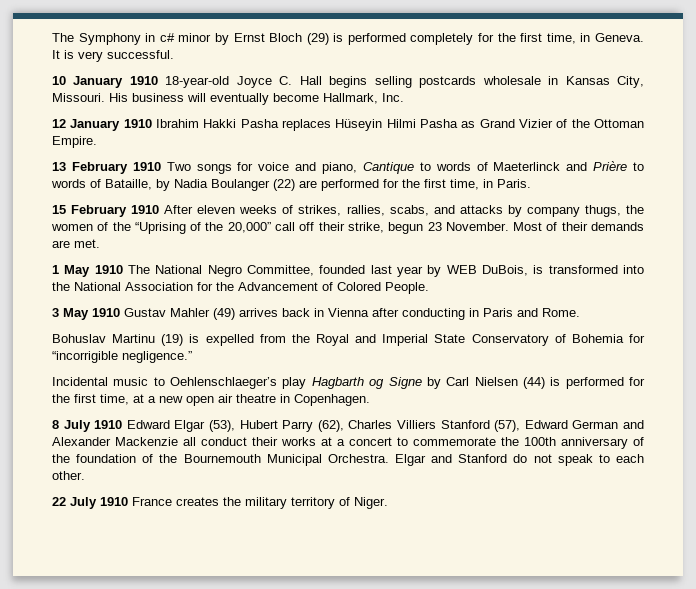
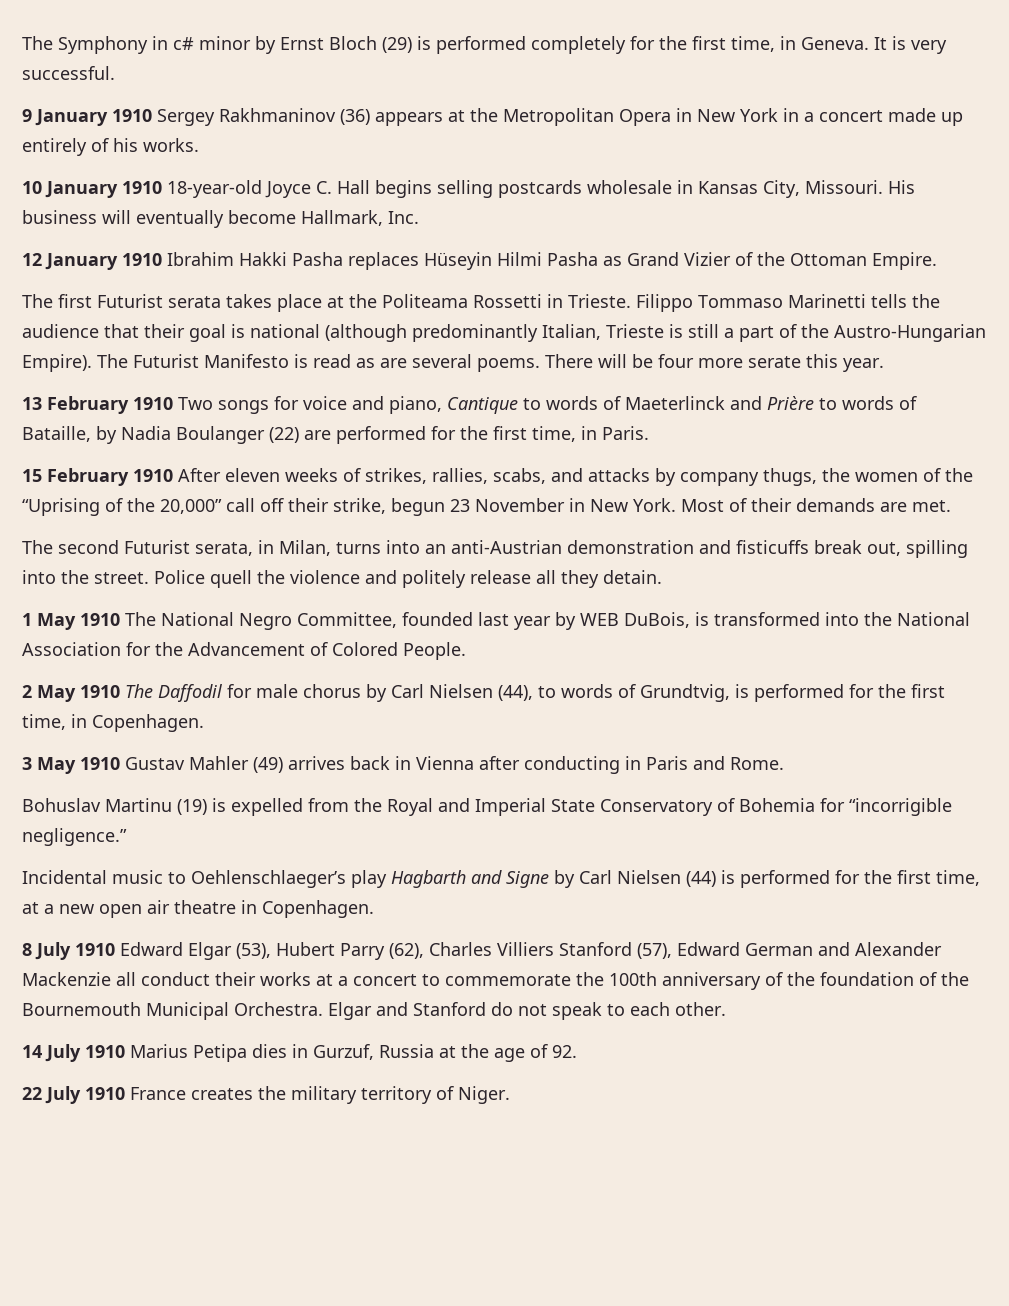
+ 9 January 1910 Sergey Rakhmaninov (36) appears at the Metropolitan Opera in New York in a concert made up entirely of his works.
+ The first Futurist serata takes place at the Politeama Rossetti in Trieste. Filippo Tommaso Marinetti tells the audience that their goal is national (although predominantly Italian, Trieste is still a part of the Austro-Hungarian Empire). The Futurist Manifesto is read as are several poems. There will be four more serate this year.
- 15 February 1910 After eleven weeks of strikes, rallies, scabs, and attacks by company thugs, the women of the “Uprising of the 20,000” call off their strike, begun 23 November.
+ 15 February 1910 After eleven weeks of strikes, rallies, scabs, and attacks by company thugs, the women of the “Uprising of the 20,000” call off their strike, begun 23 November in New York.
+ The second Futurist serata, in Milan, turns into an anti-Austrian demonstration and fisticuffs break out, spilling into the street. Police quell the violence and politely release all they detain.
+ 2 May 1910 The Daffodil for male chorus by Carl Nielsen (44), to words of Grundtvig, is performed for the first time, in Copenhagen.
- Incidental music to Oehlenschlaeger’s play Hagbarth og Signe by Carl Nielsen (44) is performed for the first time, at a new open air theatre in Copenhagen.
+ Incidental music to Oehlenschlaeger’s play Hagbarth and Signe by Carl Nielsen (44) is performed for the first time, at a new open air theatre in Copenhagen.
+ 14 July 1910 Marius Petipa dies in Gurzuf, Russia at the age of 92.

